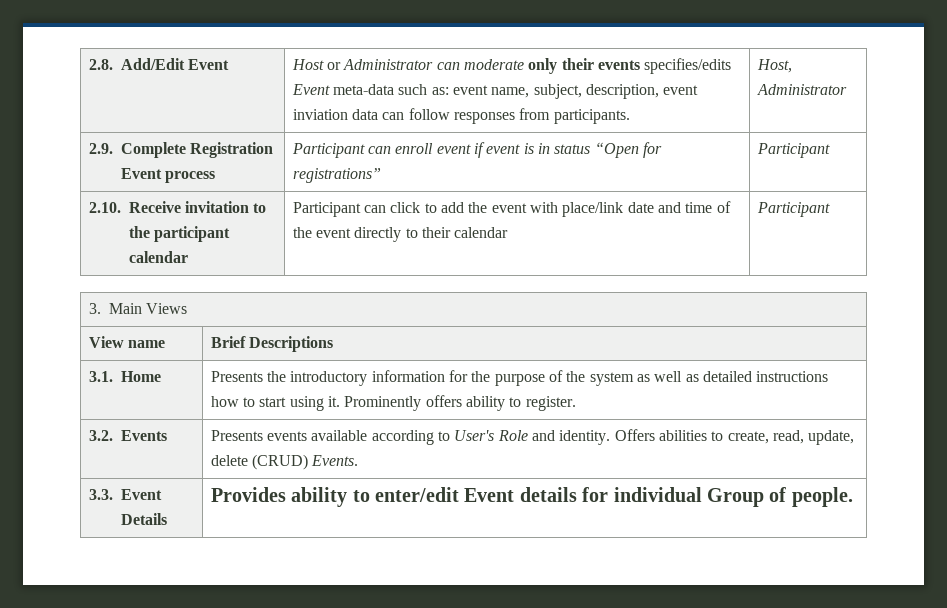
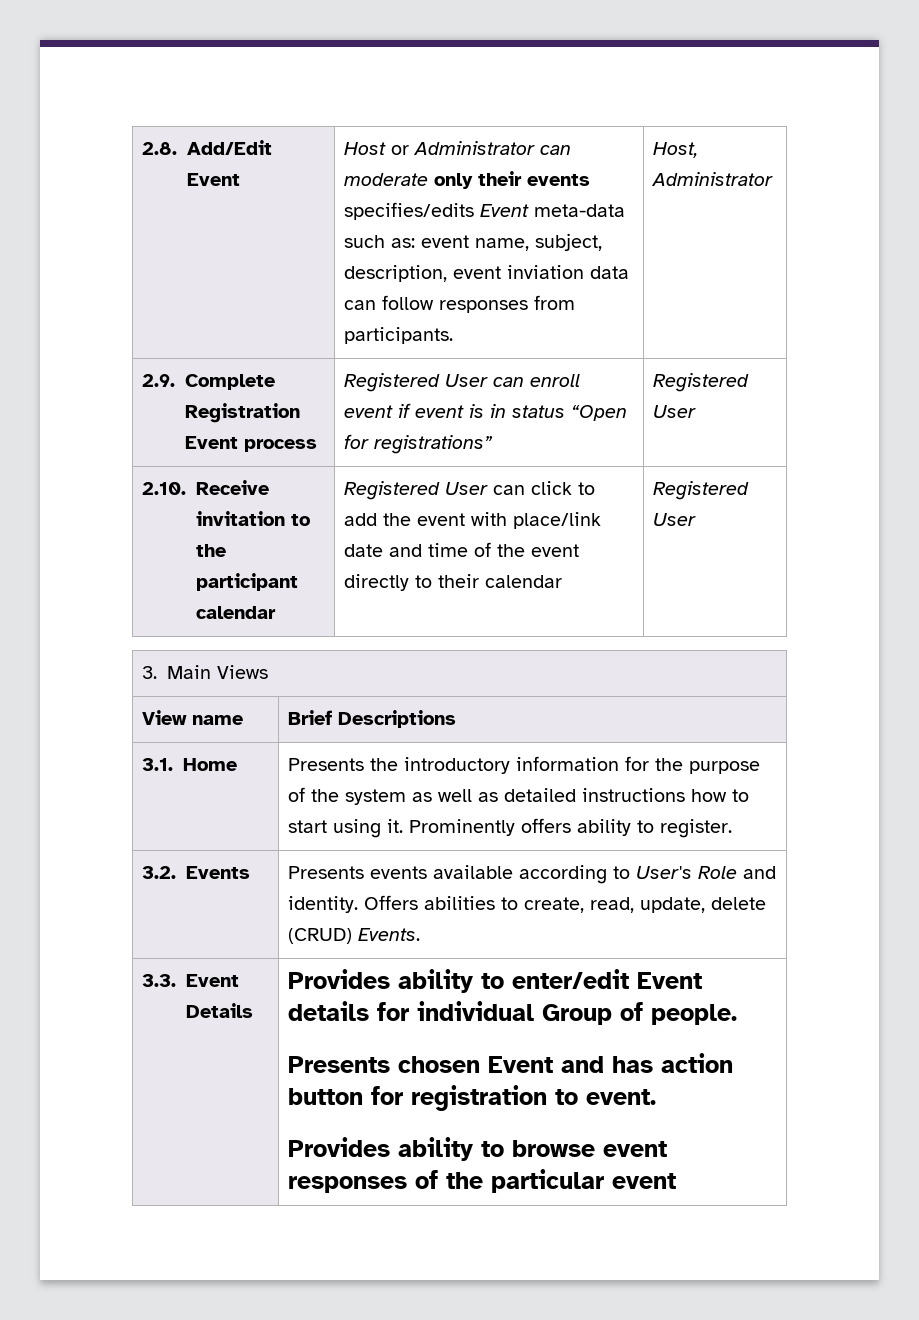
- 2.9. Complete Registration Event process | Participant can enroll event if event is in status “Open for registrations” | Participant
+ 2.9. Complete Registration Event process | Registered User can enroll event if event is in status “Open for registrations” | Registered User
- 2.10. Receive invitation to the participant calendar | Participant can click to add the event with place/link date and time of the event directly to their calendar | Participant
+ 2.10. Receive invitation to the participant calendar | Registered User can click to add the event with place/link date and time of the event directly to their calendar | Registered User
  3.3. Event Details | Provides ability to enter/edit Event details for individual Group of people.
+ Presents chosen Event and has action button for registration to event.
+ Provides ability to browse event responses of the particular event

